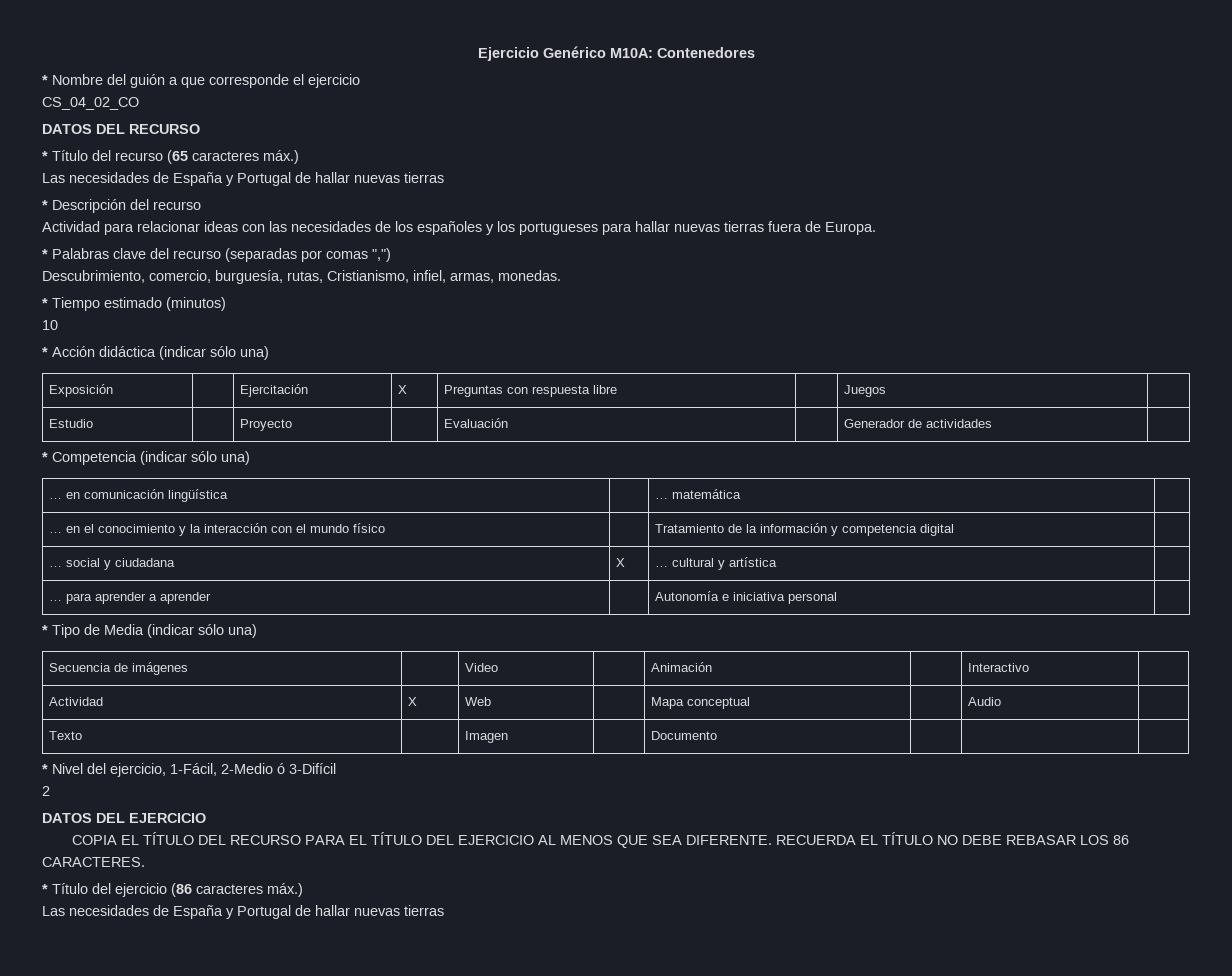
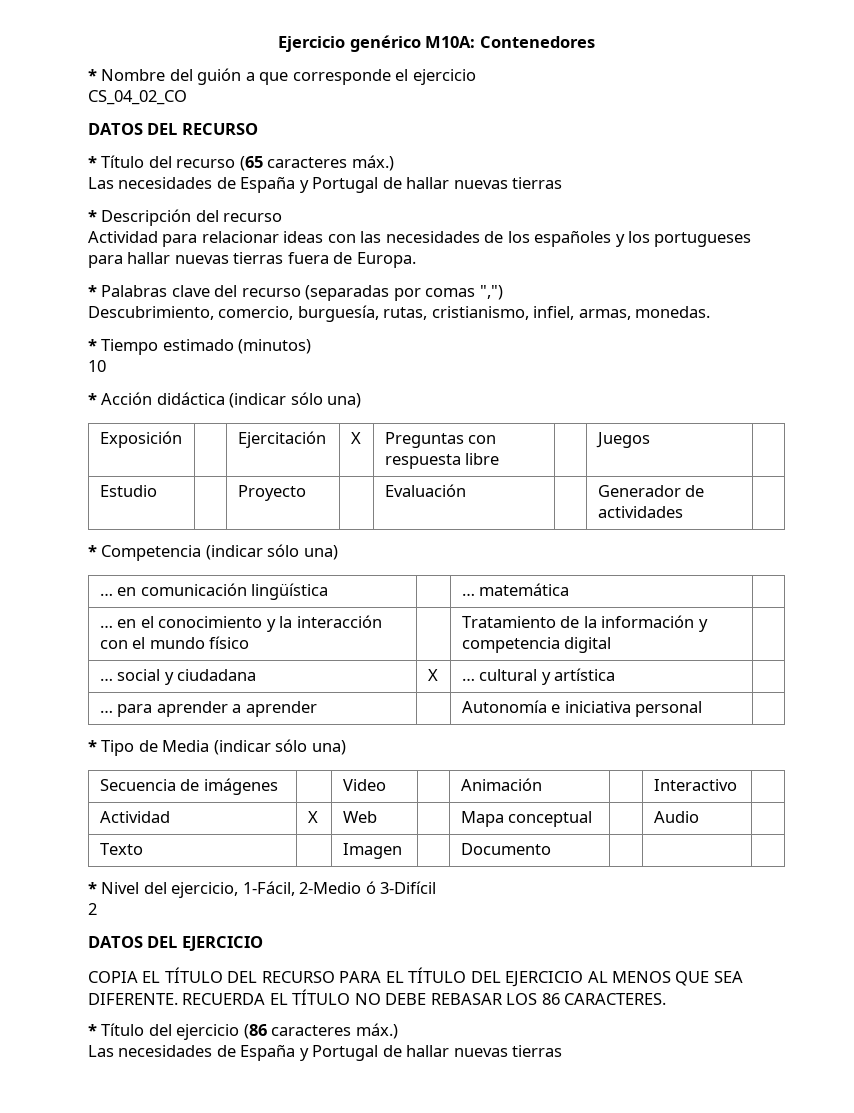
- Ejercicio Genérico M10A: Contenedores
+ Ejercicio genérico M10A: Contenedores
- Descubrimiento, comercio, burguesía, rutas, Cristianismo, infiel, armas, monedas.
+ Descubrimiento, comercio, burguesía, rutas, cristianismo, infiel, armas, monedas.

